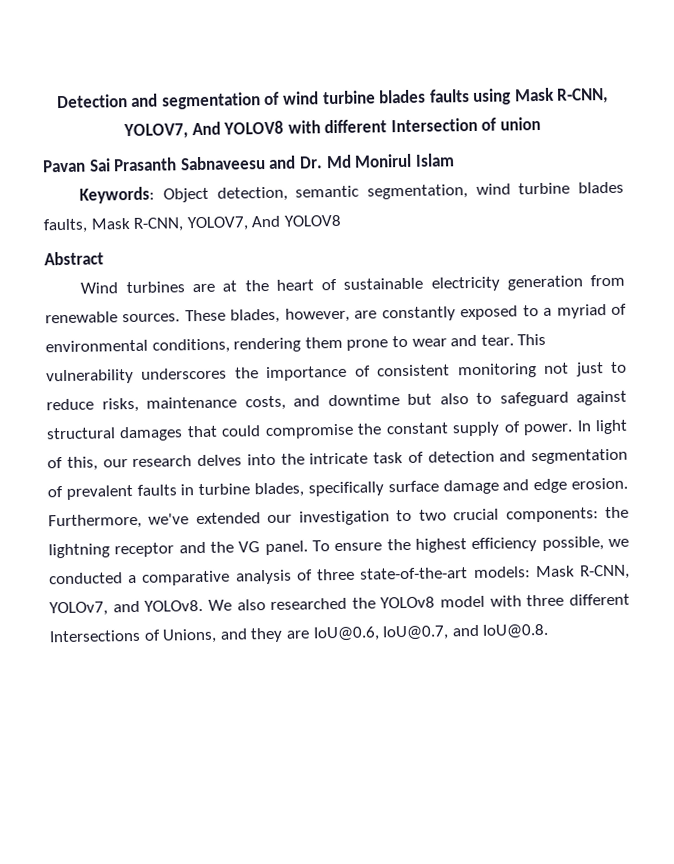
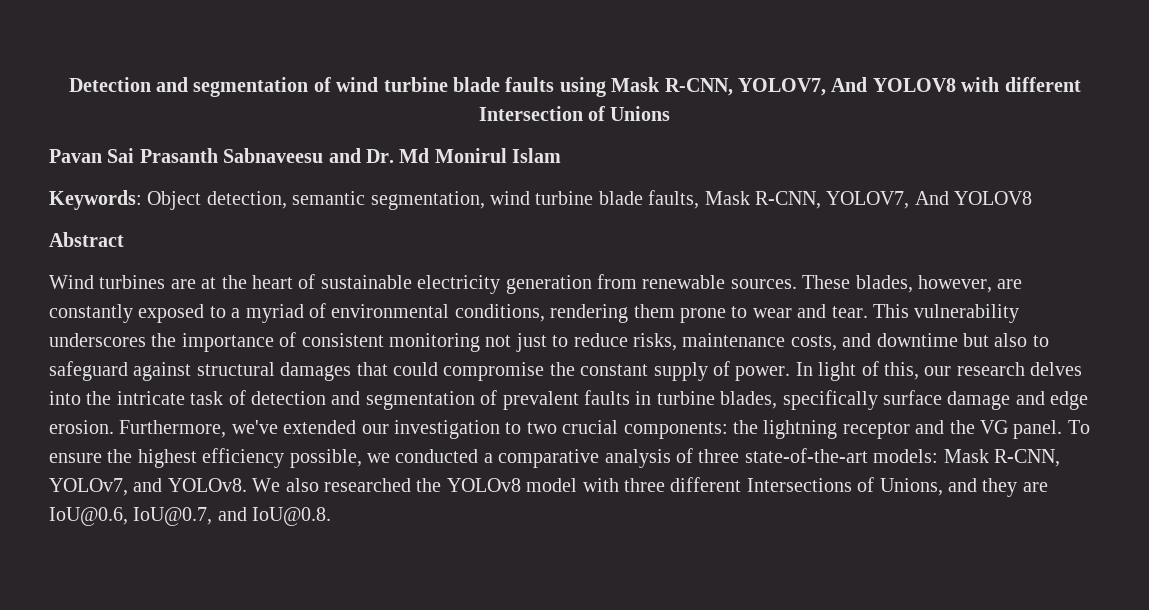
- Detection and segmentation of wind turbine blades faults using Mask R-CNN, YOLOV7, And YOLOV8 with different Intersection of union
+ Detection and segmentation of wind turbine blade faults using Mask R-CNN, YOLOV7, And YOLOV8 with different Intersection of Unions
- Keywords: Object detection, semantic segmentation, wind turbine blades faults, Mask R-CNN, YOLOV7, And YOLOV8
+ Keywords: Object detection, semantic segmentation, wind turbine blade faults, Mask R-CNN, YOLOV7, And YOLOV8

